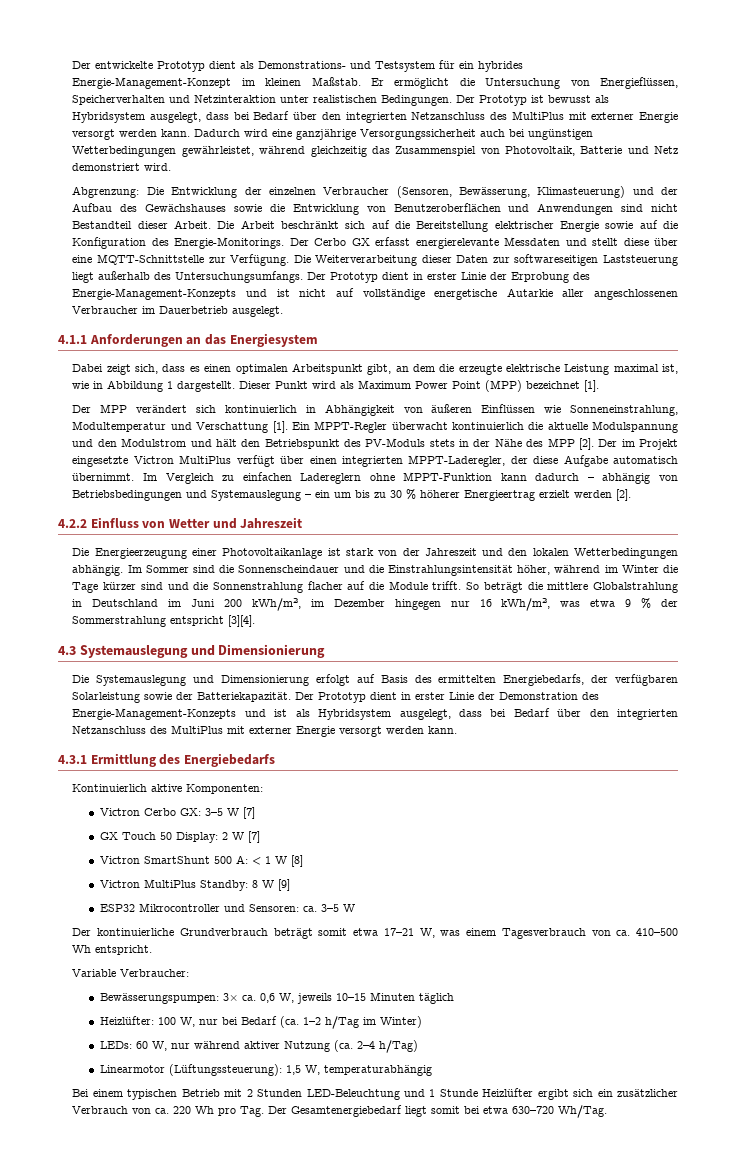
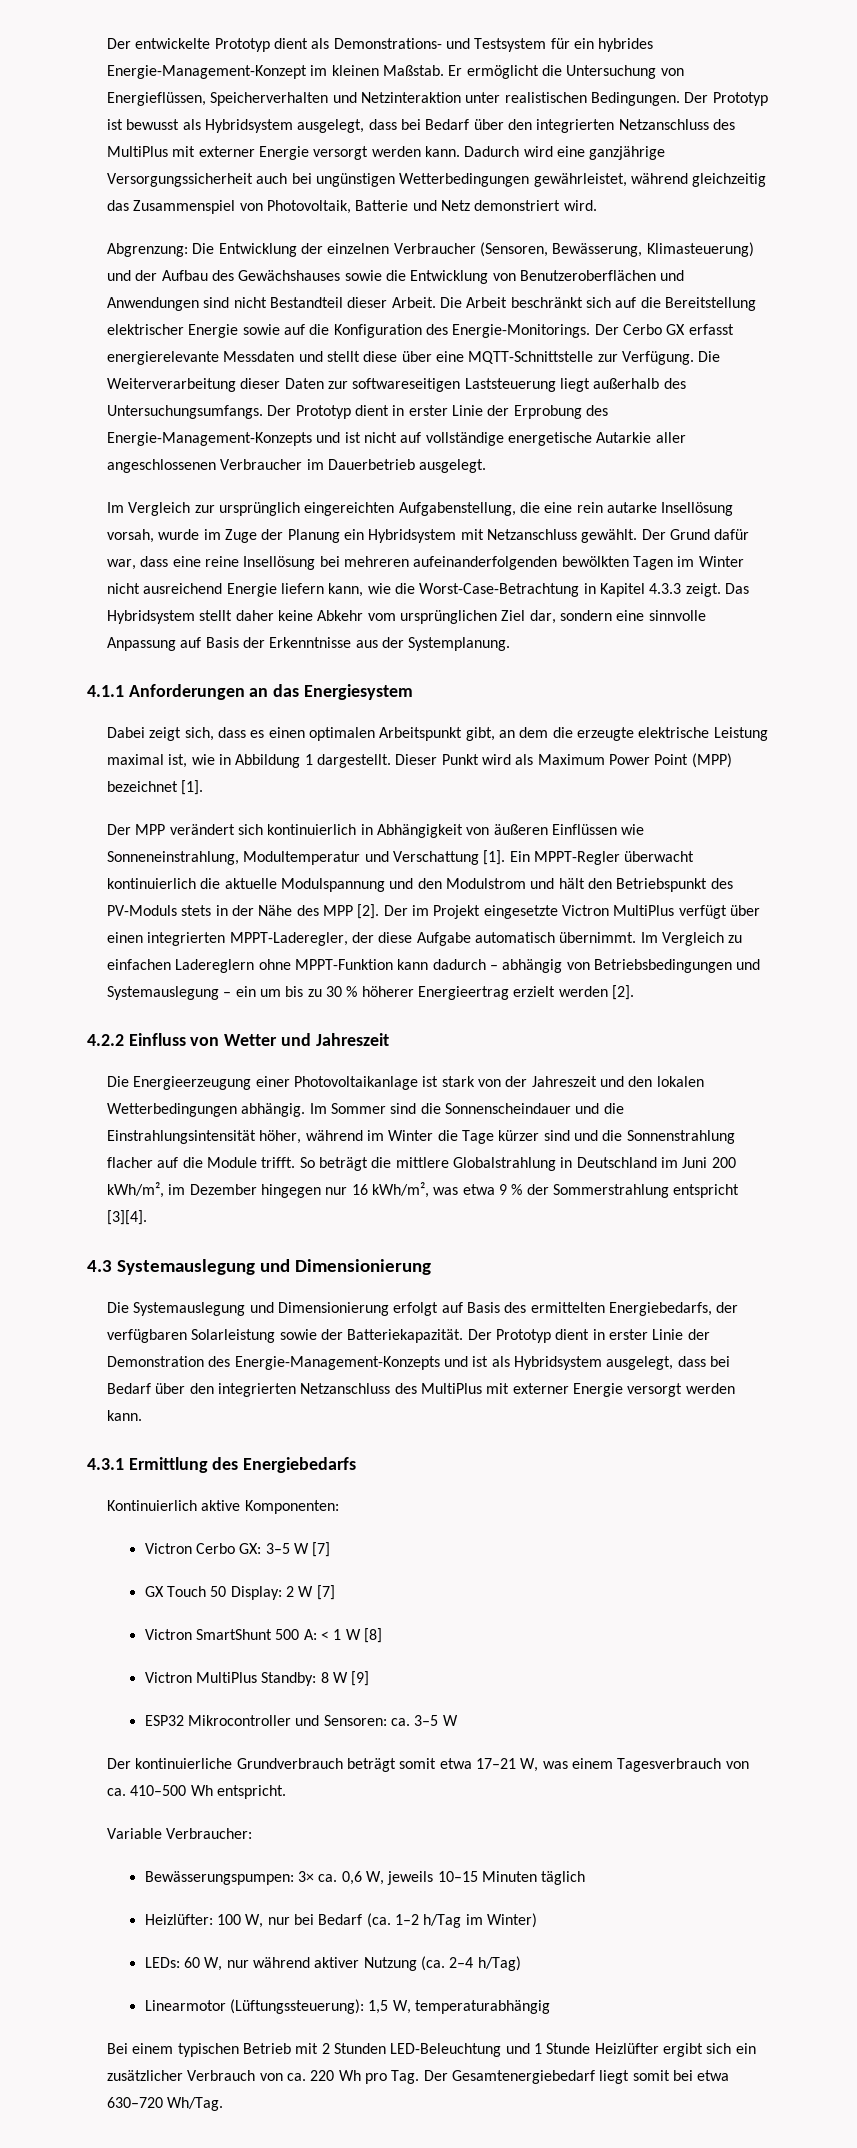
+ Im Vergleich zur ursprünglich eingereichten Aufgabenstellung, die eine rein autarke Insellösung vorsah, wurde im Zuge der Planung ein Hybridsystem mit Netzanschluss gewählt. Der Grund dafür war, dass eine reine Insellösung bei mehreren aufeinanderfolgenden bewölkten Tagen im Winter nicht ausreichend Energie liefern kann, wie die Worst-Case-Betrachtung in Kapitel 4.3.3 zeigt. Das Hybridsystem stellt daher keine Abkehr vom ursprünglichen Ziel dar, sondern eine sinnvolle Anpassung auf Basis der Erkenntnisse aus der Systemplanung.

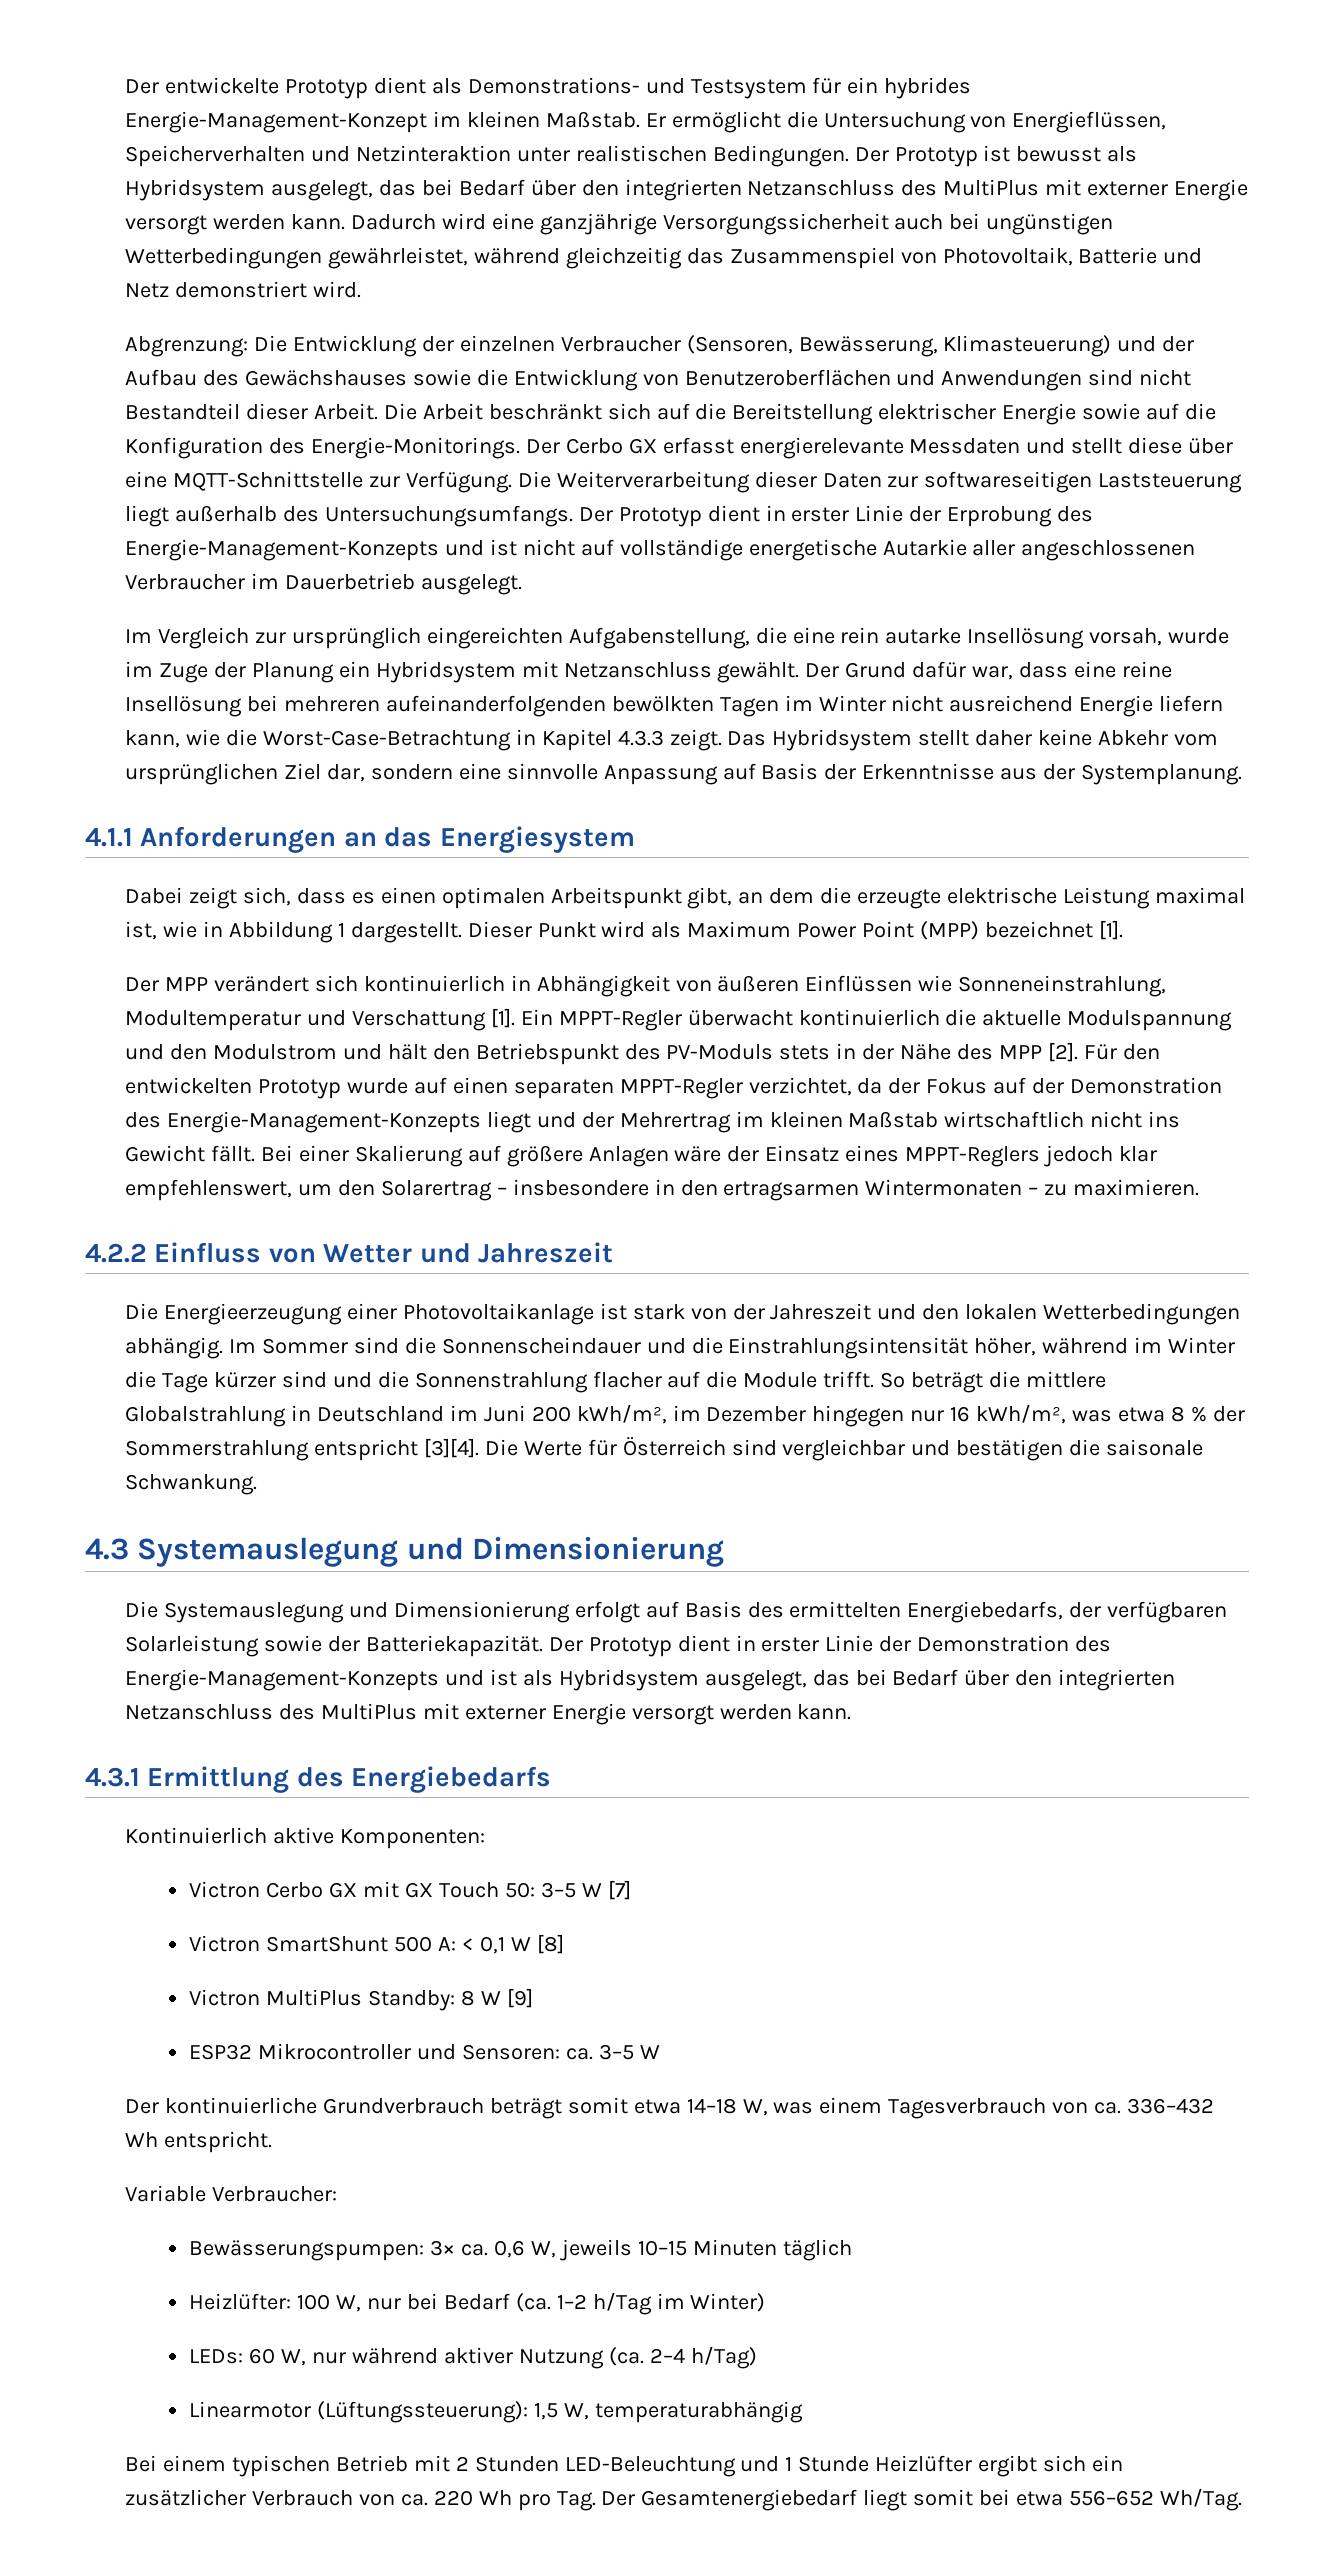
- Der Prototyp ist bewusst als Hybridsystem ausgelegt, dass bei Bedarf über den integrierten Netzanschluss des MultiPlus mit externer Energie versorgt werden kann.
+ Der Prototyp ist bewusst als Hybridsystem ausgelegt, das bei Bedarf über den integrierten Netzanschluss des MultiPlus mit externer Energie versorgt werden kann.
- Der im Projekt eingesetzte Victron MultiPlus verfügt über einen integrierten MPPT-Laderegler, der diese Aufgabe automatisch übernimmt. Im Vergleich zu einfachen Ladereglern ohne MPPT-Funktion kann dadurch – abhängig von Betriebsbedingungen und Systemauslegung – ein um bis zu 30 % höherer Energieertrag erzielt werden [2].
+ Für den entwickelten Prototyp wurde auf einen separaten MPPT-Regler verzichtet, da der Fokus auf der Demonstration des Energie-Management-Konzepts liegt und der Mehrertrag im kleinen Maßstab wirtschaftlich nicht ins Gewicht fällt. Bei einer Skalierung auf größere Anlagen wäre der Einsatz eines MPPT-Reglers jedoch klar empfehlenswert, um den Solarertrag – insbesondere in den ertragsarmen Wintermonaten – zu maximieren.
- So beträgt die mittlere Globalstrahlung in Deutschland im Juni 200 kWh/m², im Dezember hingegen nur 16 kWh/m², was etwa 9 % der Sommerstrahlung entspricht [3][4].
+ So beträgt die mittlere Globalstrahlung in Deutschland im Juni 200 kWh/m², im Dezember hingegen nur 16 kWh/m², was etwa 8 % der Sommerstrahlung entspricht [3][4]. Die Werte für Österreich sind vergleichbar und bestätigen die saisonale Schwankung.
- Der Prototyp dient in erster Linie der Demonstration des Energie-Management-Konzepts und ist als Hybridsystem ausgelegt, dass bei Bedarf über den integrierten Netzanschluss des MultiPlus mit externer Energie versorgt werden kann.
+ Der Prototyp dient in erster Linie der Demonstration des Energie-Management-Konzepts und ist als Hybridsystem ausgelegt, das bei Bedarf über den integrierten Netzanschluss des MultiPlus mit externer Energie versorgt werden kann.
- Victron Cerbo GX: 3–5 W [7]
- GX Touch 50 Display: 2 W [7]
+ Victron Cerbo GX mit GX Touch 50: 3–5 W [7]
- Victron SmartShunt 500 A: < 1 W [8]
+ Victron SmartShunt 500 A: < 0,1 W [8]
- Der kontinuierliche Grundverbrauch beträgt somit etwa 17–21 W, was einem Tagesverbrauch von ca. 410–500 Wh entspricht.
+ Der kontinuierliche Grundverbrauch beträgt somit etwa 14–18 W, was einem Tagesverbrauch von ca. 336–432 Wh entspricht.
- Bei einem typischen Betrieb mit 2 Stunden LED-Beleuchtung und 1 Stunde Heizlüfter ergibt sich ein zusätzlicher Verbrauch von ca. 220 Wh pro Tag. Der Gesamtenergiebedarf liegt somit bei etwa 630–720 Wh/Tag.
+ Bei einem typischen Betrieb mit 2 Stunden LED-Beleuchtung und 1 Stunde Heizlüfter ergibt sich ein zusätzlicher Verbrauch von ca. 220 Wh pro Tag. Der Gesamtenergiebedarf liegt somit bei etwa 556–652 Wh/Tag.

